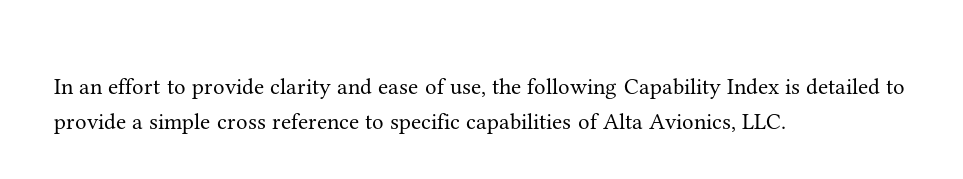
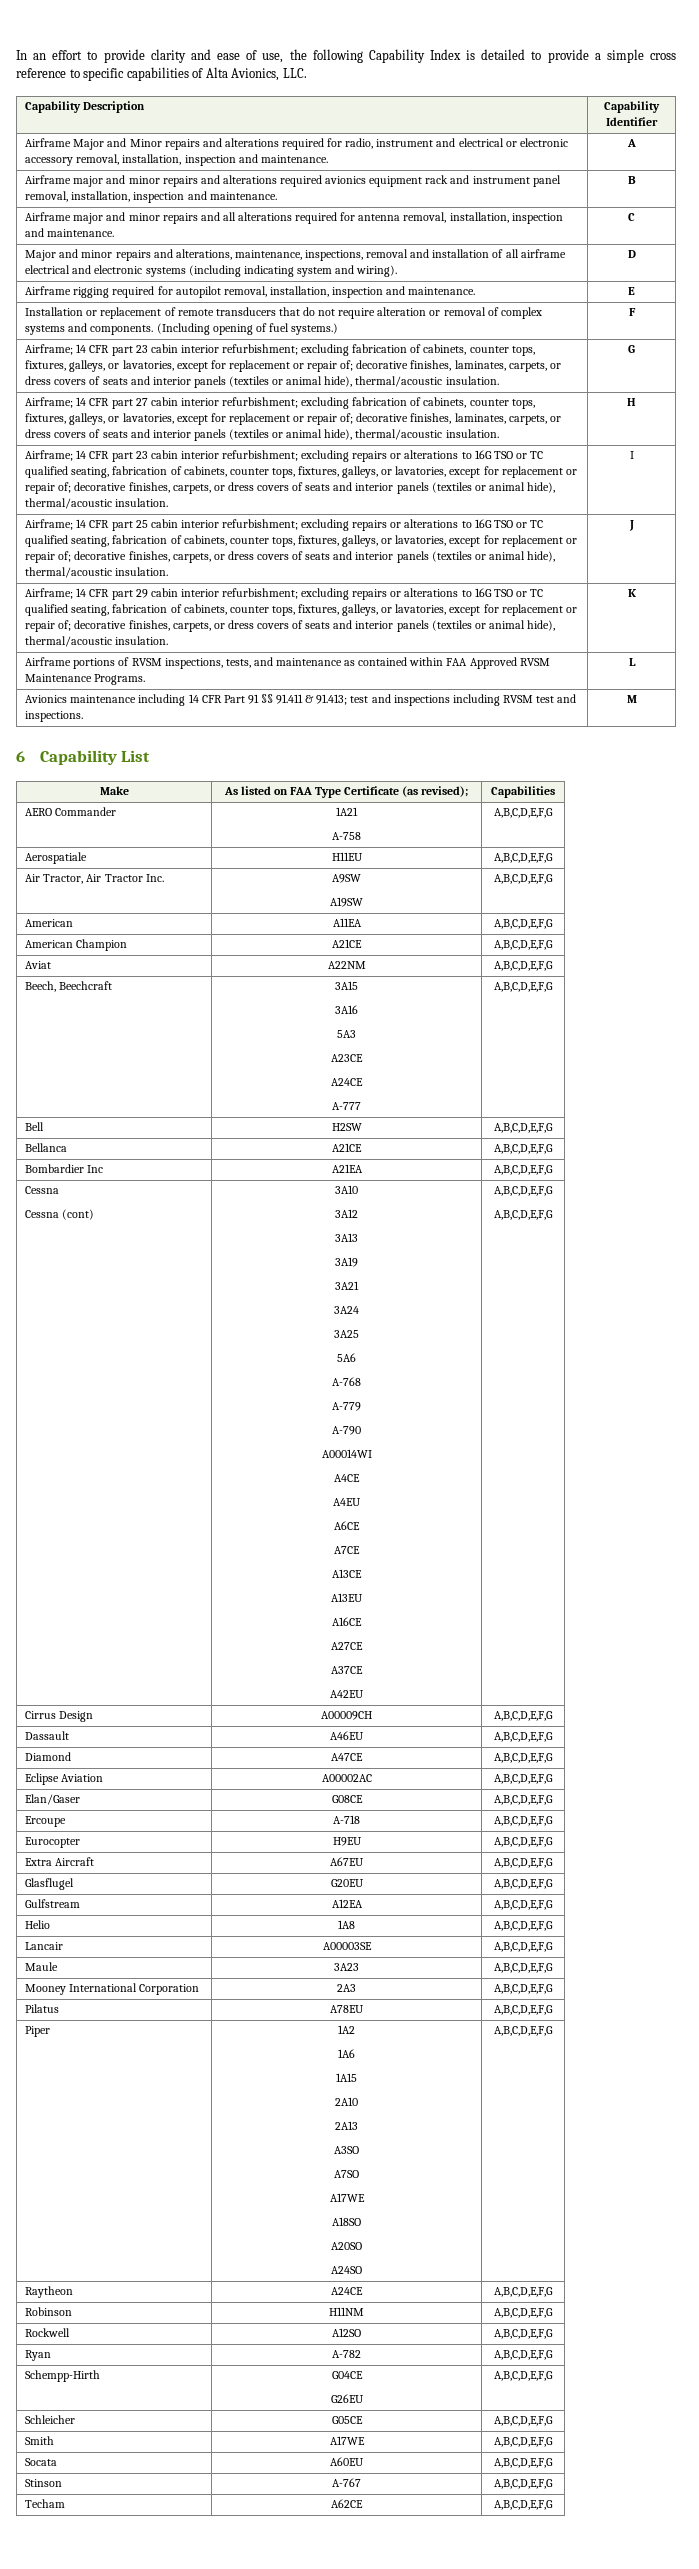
+ Capability Description | Capability Identifier
+ Airframe Major and Minor repairs and alterations required for radio, instrument and electrical or electronic accessory removal, installation, inspection and maintenance. | A
+ Airframe major and minor repairs and alterations required avionics equipment rack and instrument panel removal, installation, inspection and maintenance. | B
+ Airframe major and minor repairs and all alterations required for antenna removal, installation, inspection and maintenance. | C
+ Major and minor repairs and alterations, maintenance, inspections, removal and installation of all airframe electrical and electronic systems (including indicating system and wiring). | D
+ Airframe rigging required for autopilot removal, installation, inspection and maintenance. | E
+ Installation or replacement of remote transducers that do not require alteration or removal of complex systems and components. (Including opening of fuel systems.) | F
+ Airframe; 14 CFR part 23 cabin interior refurbishment; excluding fabrication of cabinets, counter tops, fixtures, galleys, or lavatories, except for replacement or repair of; decorative finishes, laminates, carpets, or dress covers of seats and interior panels (textiles or animal hide), thermal/acoustic insulation. | G
+ Airframe; 14 CFR part 27 cabin interior refurbishment; excluding fabrication of cabinets, counter tops, fixtures, galleys, or lavatories, except for replacement or repair of; decorative finishes, laminates, carpets, or dress covers of seats and interior panels (textiles or animal hide), thermal/acoustic insulation. | H
+ Airframe; 14 CFR part 23 cabin interior refurbishment; excluding repairs or alterations to 16G TSO or TC qualified seating, fabrication of cabinets, counter tops, fixtures, galleys, or lavatories, except for replacement or repair of; decorative finishes, carpets, or dress covers of seats and interior panels (textiles or animal hide), thermal/acoustic insulation. | I
+ Airframe; 14 CFR part 25 cabin interior refurbishment; excluding repairs or alterations to 16G TSO or TC qualified seating, fabrication of cabinets, counter tops, fixtures, galleys, or lavatories, except for replacement or repair of; decorative finishes, carpets, or dress covers of seats and interior panels (textiles or animal hide), thermal/acoustic insulation. | J
+ Airframe; 14 CFR part 29 cabin interior refurbishment; excluding repairs or alterations to 16G TSO or TC qualified seating, fabrication of cabinets, counter tops, fixtures, galleys, or lavatories, except for replacement or repair of; decorative finishes, carpets, or dress covers of seats and interior panels (textiles or animal hide), thermal/acoustic insulation. | K
+ Airframe portions of RVSM inspections, tests, and maintenance as contained within FAA Approved RVSM Maintenance Programs. | L
+ Avionics maintenance including 14 CFR Part 91 §§ 91.411 & 91.413; test and inspections including RVSM test and inspections. | M
+ 6 Capability List
+ Make | As listed on FAA Type Certificate (as revised); | Capabilities
+ AERO Commander | 1A21
+ A-758 | A,B,C,D,E,F,G
+ Aerospatiale | H11EU | A,B,C,D,E,F,G
+ Air Tractor, Air Tractor Inc. | A9SW
+ A19SW | A,B,C,D,E,F,G
+ American | A11EA | A,B,C,D,E,F,G
+ American Champion | A21CE | A,B,C,D,E,F,G
+ Aviat | A22NM | A,B,C,D,E,F,G
+ Beech, Beechcraft | 3A15
+ 3A16
+ 5A3
+ A23CE
+ A24CE
+ A-777 | A,B,C,D,E,F,G
+ Bell | H2SW | A,B,C,D,E,F,G
+ Bellanca | A21CE | A,B,C,D,E,F,G
+ Bombardier Inc | A21EA | A,B,C,D,E,F,G
+ Cessna
+ Cessna (cont) | 3A10
+ 3A12
+ 3A13
+ 3A19
+ 3A21
+ 3A24
+ 3A25
+ 5A6
+ A-768
+ A-779
+ A-790
+ A00014WI
+ A4CE
+ A4EU
+ A6CE
+ A7CE
+ A13CE
+ A13EU
+ A16CE
+ A27CE
+ A37CE
+ A42EU | A,B,C,D,E,F,G
+ A,B,C,D,E,F,G
+ Cirrus Design | A00009CH | A,B,C,D,E,F,G
+ Dassault | A46EU | A,B,C,D,E,F,G
+ Diamond | A47CE | A,B,C,D,E,F,G
+ Eclipse Aviation | A00002AC | A,B,C,D,E,F,G
+ Elan/Gaser | G08CE | A,B,C,D,E,F,G
+ Ercoupe | A-718 | A,B,C,D,E,F,G
+ Eurocopter | H9EU | A,B,C,D,E,F,G
+ Extra Aircraft | A67EU | A,B,C,D,E,F,G
+ Glasflugel | G20EU | A,B,C,D,E,F,G
+ Gulfstream | A12EA | A,B,C,D,E,F,G
+ Helio | 1A8 | A,B,C,D,E,F,G
+ Lancair | A00003SE | A,B,C,D,E,F,G
+ Maule | 3A23 | A,B,C,D,E,F,G
+ Mooney International Corporation | 2A3 | A,B,C,D,E,F,G
+ Pilatus | A78EU | A,B,C,D,E,F,G
+ Piper | 1A2
+ 1A6
+ 1A15
+ 2A10
+ 2A13
+ A3SO
+ A7SO
+ A17WE
+ A18SO
+ A20SO
+ A24SO | A,B,C,D,E,F,G
+ Raytheon | A24CE | A,B,C,D,E,F,G
+ Robinson | H11NM | A,B,C,D,E,F,G
+ Rockwell | A12SO | A,B,C,D,E,F,G
+ Ryan | A-782 | A,B,C,D,E,F,G
+ Schempp-Hirth | G04CE
+ G26EU | A,B,C,D,E,F,G
+ Schleicher | G05CE | A,B,C,D,E,F,G
+ Smith | A17WE | A,B,C,D,E,F,G
+ Socata | A60EU | A,B,C,D,E,F,G
+ Stinson | A-767 | A,B,C,D,E,F,G
+ Techam | A62CE | A,B,C,D,E,F,G

